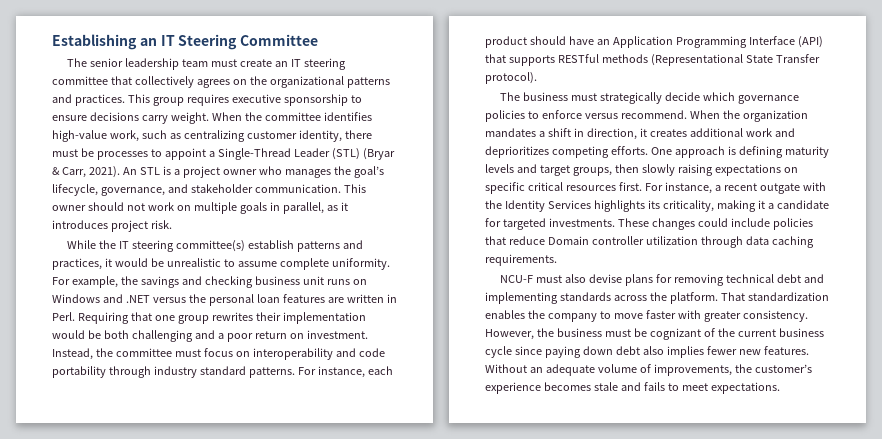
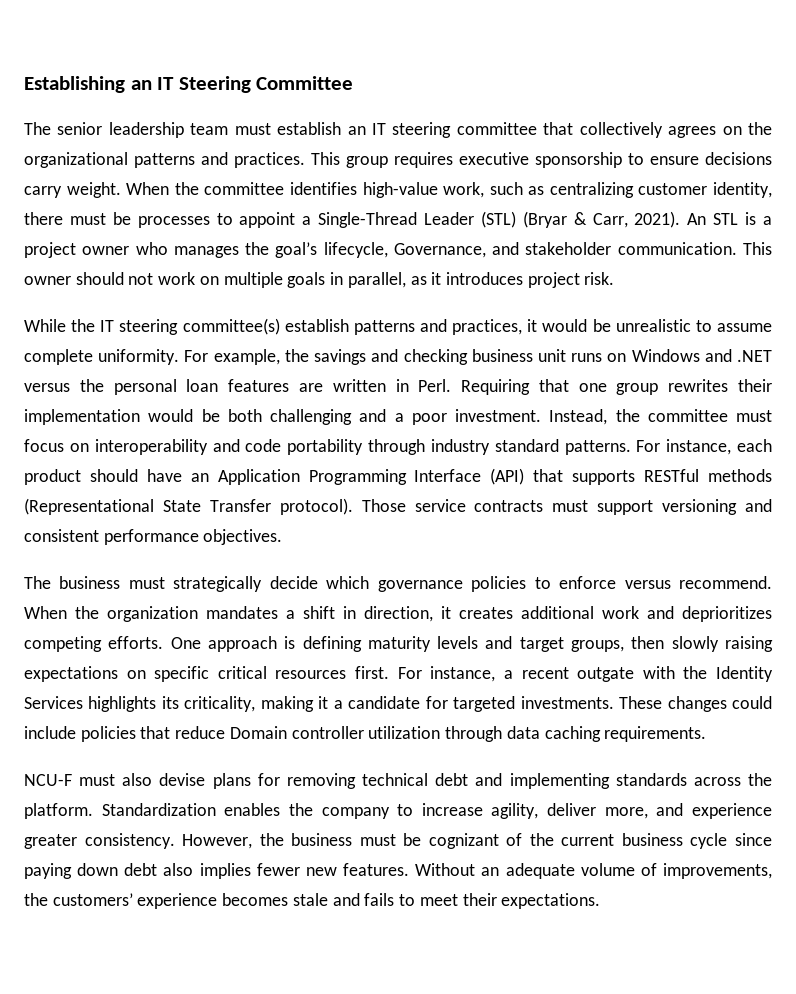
- The senior leadership team must create an IT steering committee that collectively agrees on the organizational patterns and practices.
+ The senior leadership team must establish an IT steering committee that collectively agrees on the organizational patterns and practices.
- An STL is a project owner who manages the goal’s lifecycle, governance, and stakeholder communication.
+ An STL is a project owner who manages the goal’s lifecycle, Governance, and stakeholder communication.
- Requiring that one group rewrites their implementation would be both challenging and a poor return on investment.
+ Requiring that one group rewrites their implementation would be both challenging and a poor investment.
+ Those service contracts must support versioning and consistent performance objectives.
- That standardization enables the company to move faster with greater consistency.
+ Standardization enables the company to increase agility, deliver more, and experience greater consistency.
- Without an adequate volume of improvements, the customer’s experience becomes stale and fails to meet expectations.
+ Without an adequate volume of improvements, the customers’ experience becomes stale and fails to meet their expectations.

